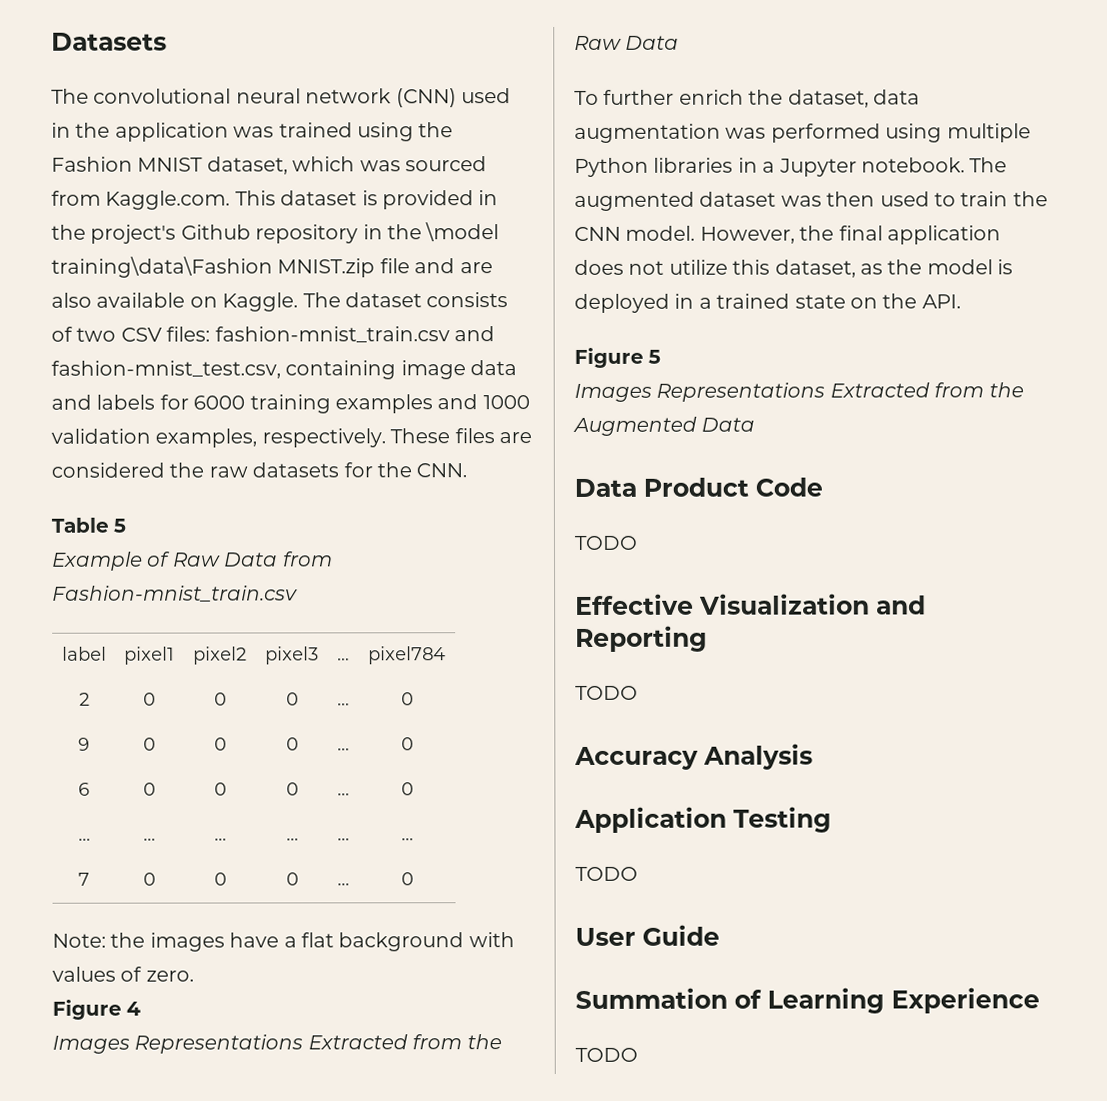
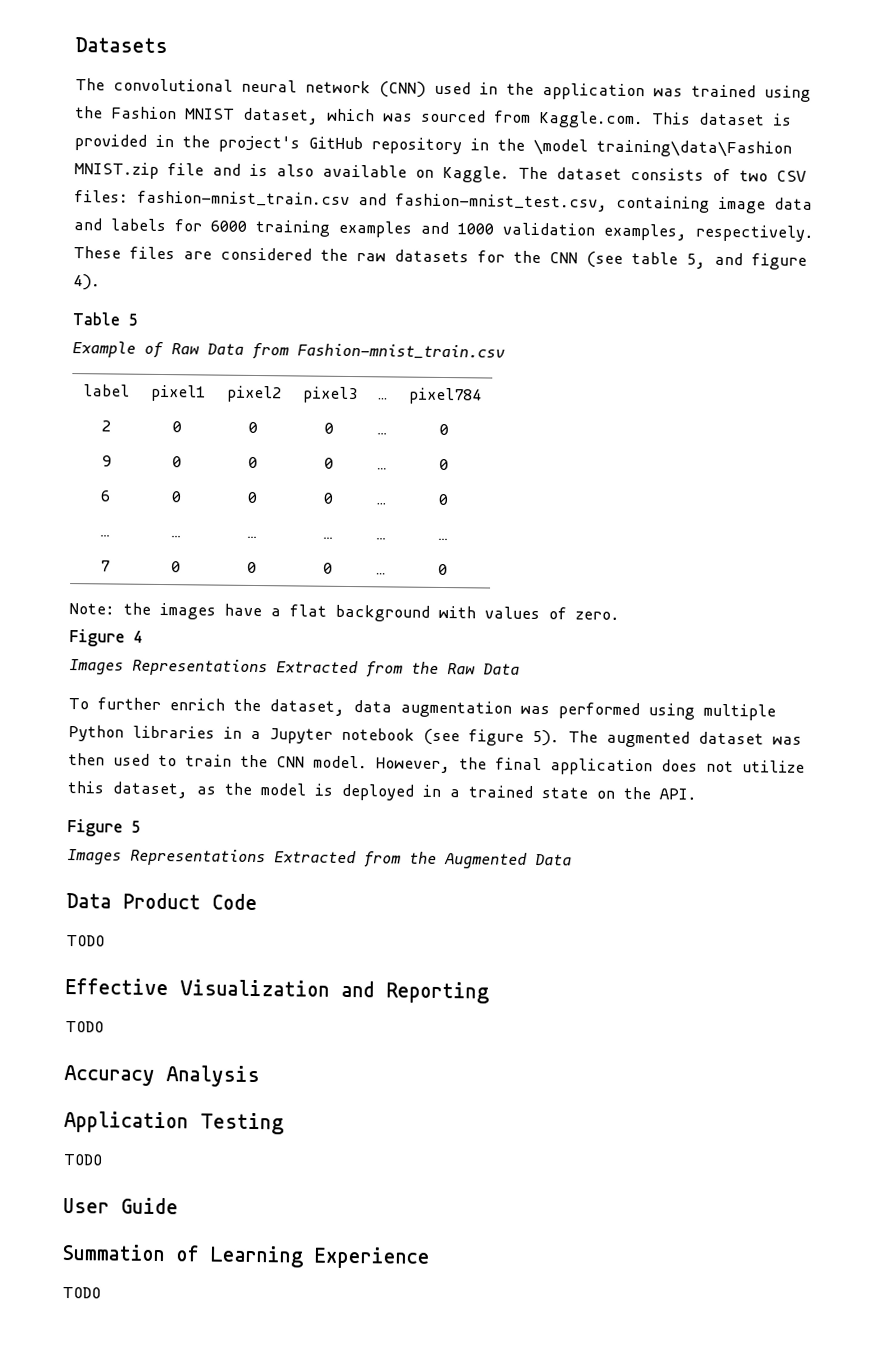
- The convolutional neural network (CNN) used in the application was trained using the Fashion MNIST dataset, which was sourced from Kaggle.com. This dataset is provided in the project's Github repository in the \model training\data\Fashion MNIST.zip file and are also available on Kaggle.
+ The convolutional neural network (CNN) used in the application was trained using the Fashion MNIST dataset, which was sourced from Kaggle.com. This dataset is provided in the project's GitHub repository in the \model training\data\Fashion MNIST.zip file and is also available on Kaggle.
- These files are considered the raw datasets for the CNN.
+ These files are considered the raw datasets for the CNN (see table 5, and figure 4).
- To further enrich the dataset, data augmentation was performed using multiple Python libraries in a Jupyter notebook.
+ To further enrich the dataset, data augmentation was performed using multiple Python libraries in a Jupyter notebook (see figure 5).

